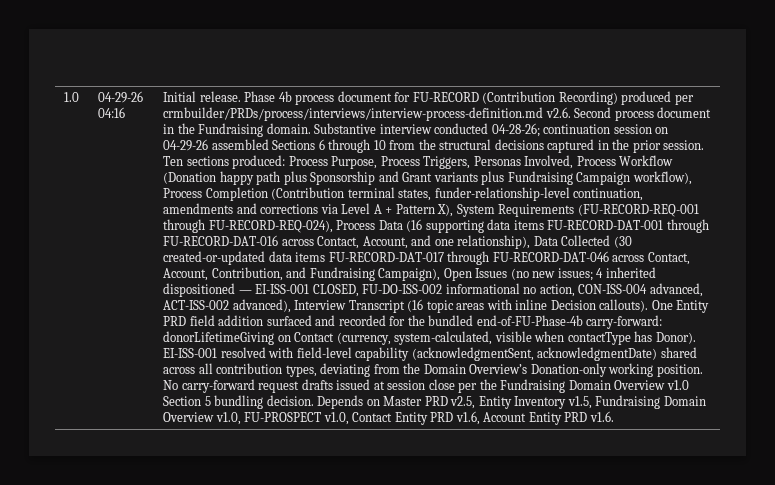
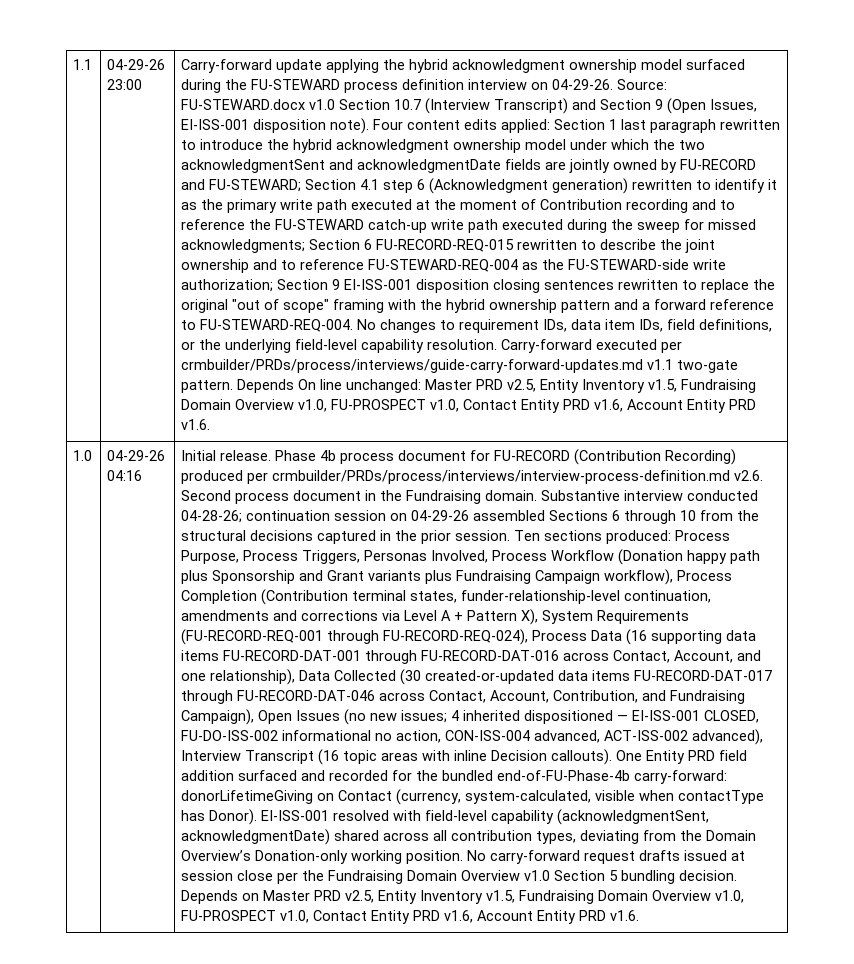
+ 1.1 | 04-29-26 23:00 | Carry-forward update applying the hybrid acknowledgment ownership model surfaced during the FU-STEWARD process definition interview on 04-29-26. Source: FU-STEWARD.docx v1.0 Section 10.7 (Interview Transcript) and Section 9 (Open Issues, EI-ISS-001 disposition note). Four content edits applied: Section 1 last paragraph rewritten to introduce the hybrid acknowledgment ownership model under which the two acknowledgmentSent and acknowledgmentDate fields are jointly owned by FU-RECORD and FU-STEWARD; Section 4.1 step 6 (Acknowledgment generation) rewritten to identify it as the primary write path executed at the moment of Contribution recording and to reference the FU-STEWARD catch-up write path executed during the sweep for missed acknowledgments; Section 6 FU-RECORD-REQ-015 rewritten to describe the joint ownership and to reference FU-STEWARD-REQ-004 as the FU-STEWARD-side write authorization; Section 9 EI-ISS-001 disposition closing sentences rewritten to replace the original "out of scope" framing with the hybrid ownership pattern and a forward reference to FU-STEWARD-REQ-004. No changes to requirement IDs, data item IDs, field definitions, or the underlying field-level capability resolution. Carry-forward executed per crmbuilder/PRDs/process/interviews/guide-carry-forward-updates.md v1.1 two-gate pattern. Depends On line unchanged: Master PRD v2.5, Entity Inventory v1.5, Fundraising Domain Overview v1.0, FU-PROSPECT v1.0, Contact Entity PRD v1.6, Account Entity PRD v1.6.

